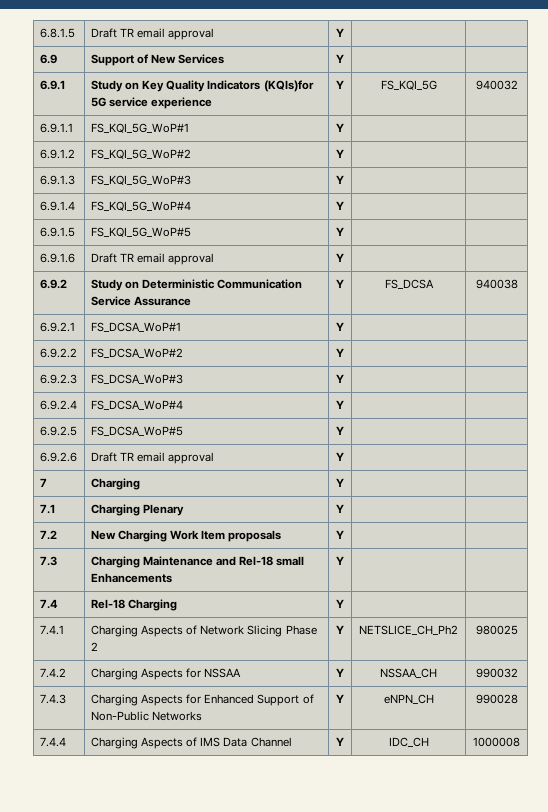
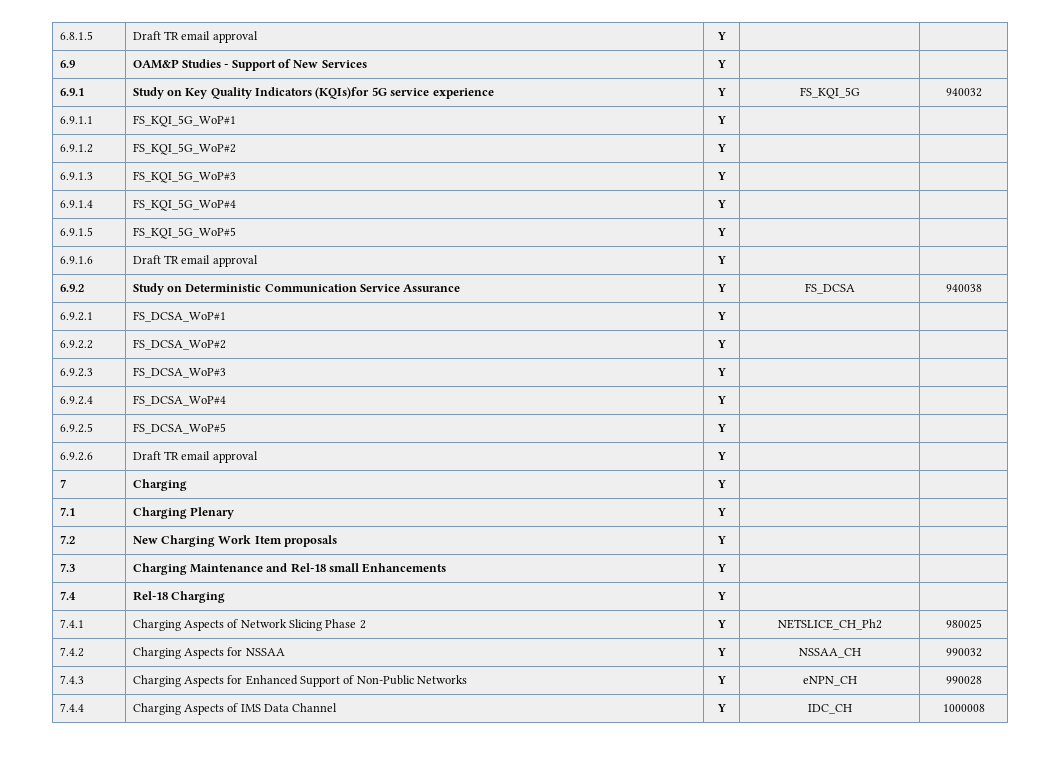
- 6.9 | Support of New Services | Y | |
+ 6.9 | OAM&P Studies - Support of New Services | Y | |

